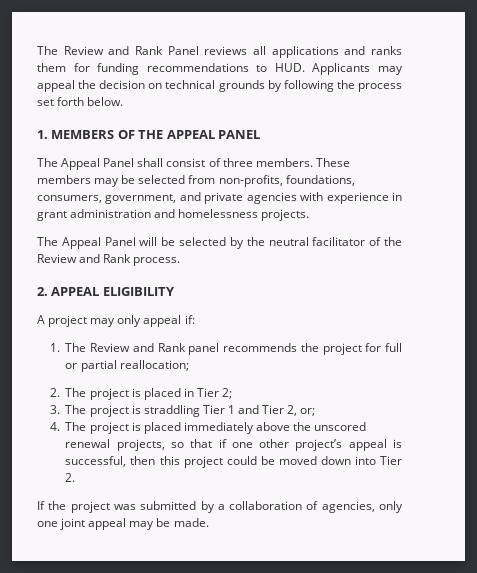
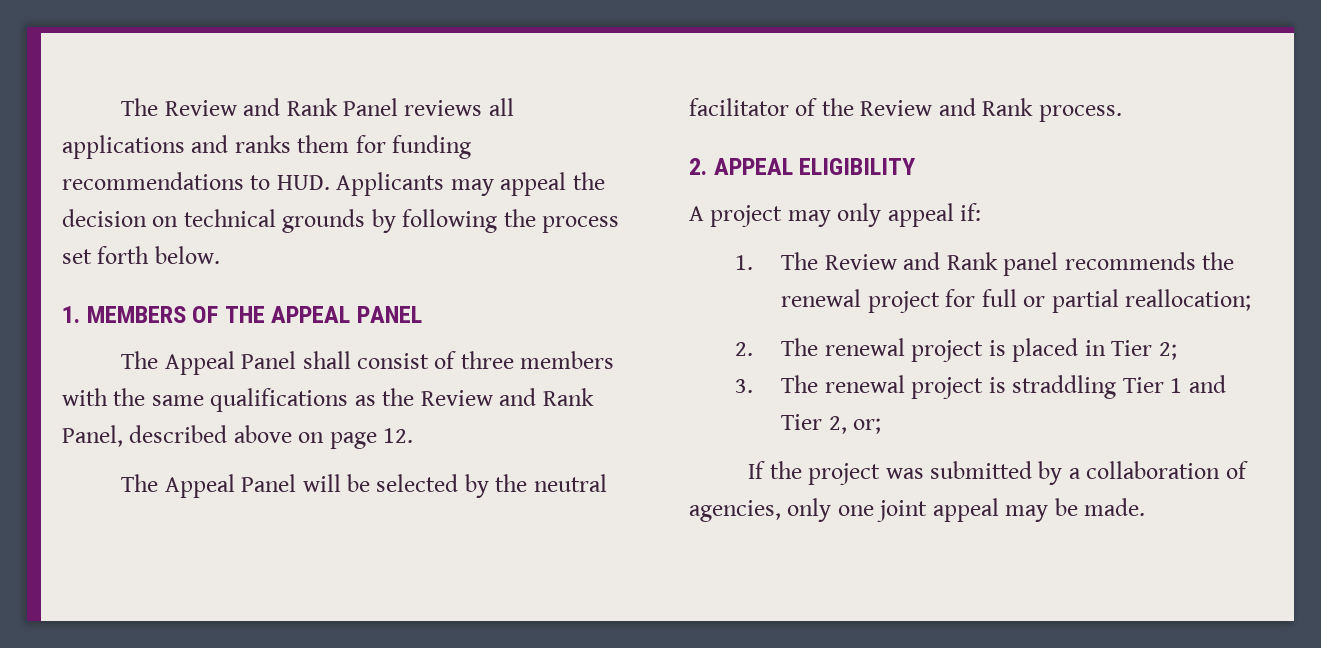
- The Appeal Panel shall consist of three members. These members may be selected from non-profits, foundations, consumers, government, and private agencies with experience in grant administration and homelessness projects.
+ The Appeal Panel shall consist of three members with the same qualifications as the Review and Rank Panel, described above on page 12.
- 1. The Review and Rank panel recommends the project for full or partial reallocation;
+ 1. The Review and Rank panel recommends the renewal project for full or partial reallocation;
- 2. The project is placed in Tier 2;
+ 2. The renewal project is placed in Tier 2;
- 3. The project is straddling Tier 1 and Tier 2, or;
+ 3. The renewal project is straddling Tier 1 and Tier 2, or;
- 4. The project is placed immediately above the unscored renewal projects, so that if one other project’s appeal is successful, then this project could be moved down into Tier 2.

